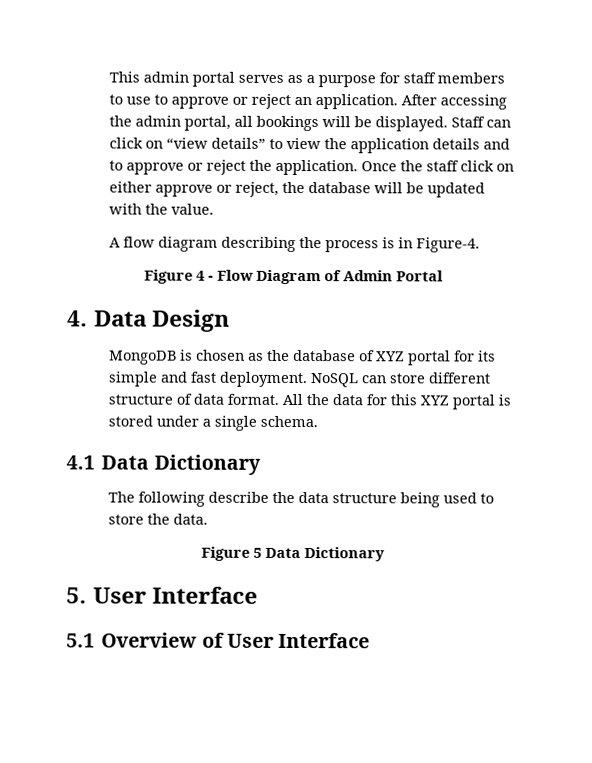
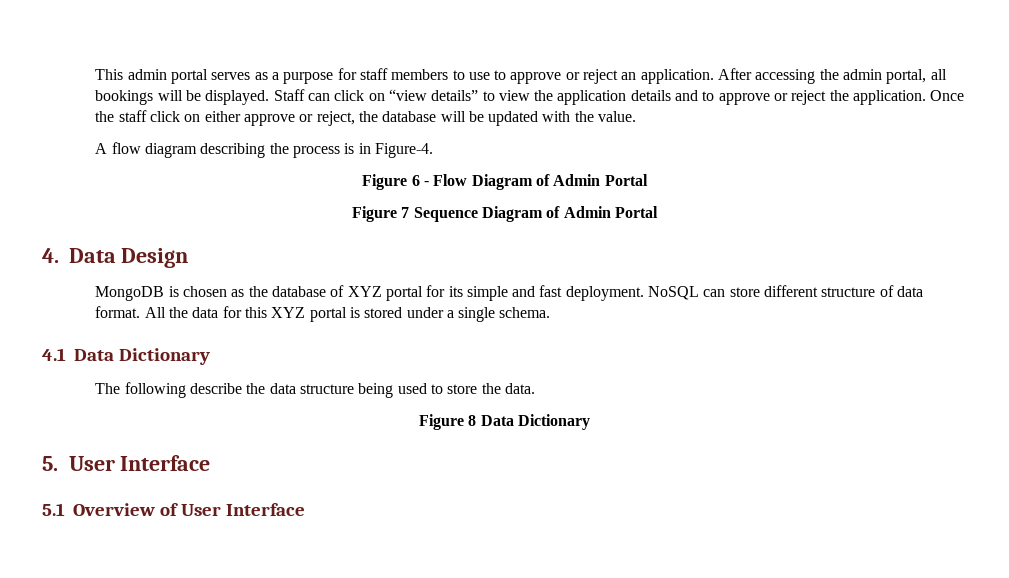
- Figure 4 - Flow Diagram of Admin Portal
+ Figure 6 - Flow Diagram of Admin Portal
+ Figure 7 Sequence Diagram of Admin Portal
- Figure 5 Data Dictionary
+ Figure 8 Data Dictionary

